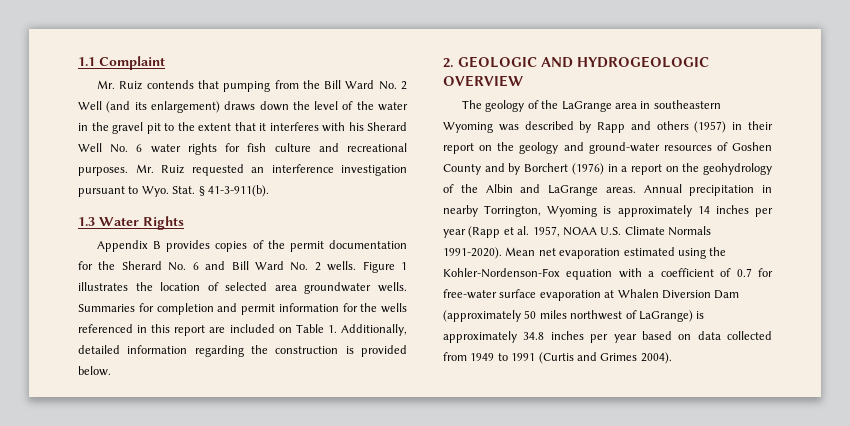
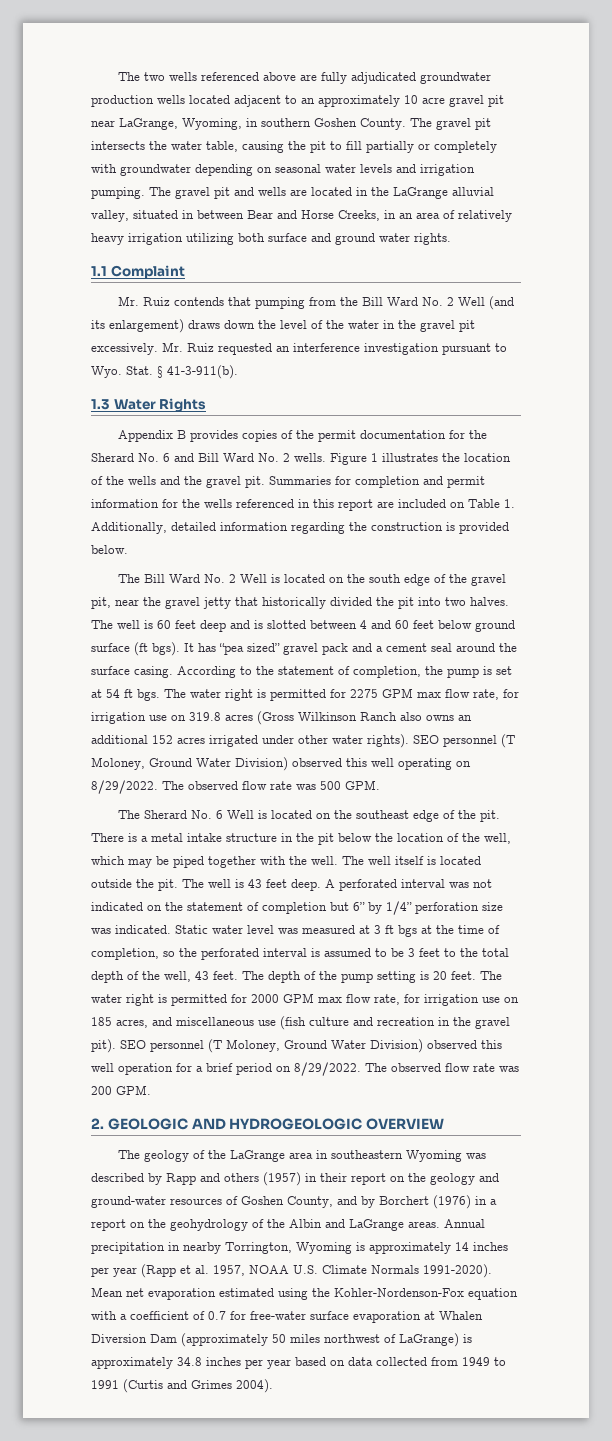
+ The two wells referenced above are fully adjudicated groundwater production wells located adjacent to an approximately 10 acre gravel pit near LaGrange, Wyoming, in southern Goshen County. The gravel pit intersects the water table, causing the pit to fill partially or completely with groundwater depending on seasonal water levels and irrigation pumping. The gravel pit and wells are located in the LaGrange alluvial valley, situated in between Bear and Horse Creeks, in an area of relatively heavy irrigation utilizing both surface and ground water rights.
- Mr. Ruiz contends that pumping from the Bill Ward No. 2 Well (and its enlargement) draws down the level of the water in the gravel pit to the extent that it interferes with his Sherard Well No. 6 water rights for fish culture and recreational purposes.
+ Mr. Ruiz contends that pumping from the Bill Ward No. 2 Well (and its enlargement) draws down the level of the water in the gravel pit excessively.
- Figure 1 illustrates the location of selected area groundwater wells.
+ Figure 1 illustrates the location of the wells and the gravel pit.
+ The Bill Ward No. 2 Well is located on the south edge of the gravel pit, near the gravel jetty that historically divided the pit into two halves. The well is 60 feet deep and is slotted between 4 and 60 feet below ground surface (ft bgs). It has “pea sized” gravel pack and a cement seal around the surface casing. According to the statement of completion, the pump is set at 54 ft bgs. The water right is permitted for 2275 GPM max flow rate, for irrigation use on 319.8 acres (Gross Wilkinson Ranch also owns an additional 152 acres irrigated under other water rights). SEO personnel (T Moloney, Ground Water Division) observed this well operating on 8/29/2022. The observed flow rate was 500 GPM.
+ The Sherard No. 6 Well is located on the southeast edge of the pit. There is a metal intake structure in the pit below the location of the well, which may be piped together with the well. The well itself is located outside the pit. The well is 43 feet deep. A perforated interval was not indicated on the statement of completion but 6” by 1/4” perforation size was indicated. Static water level was measured at 3 ft bgs at the time of completion, so the perforated interval is assumed to be 3 feet to the total depth of the well, 43 feet. The depth of the pump setting is 20 feet. The water right is permitted for 2000 GPM max flow rate, for irrigation use on 185 acres, and miscellaneous use (fish culture and recreation in the gravel pit). SEO personnel (T Moloney, Ground Water Division) observed this well operation for a brief period on 8/29/2022. The observed flow rate was 200 GPM.
- The geology of the LaGrange area in southeastern Wyoming was described by Rapp and others (1957) in their report on the geology and ground-water resources of Goshen County and by Borchert (1976) in a report on the geohydrology of the Albin and LaGrange areas.
+ The geology of the LaGrange area in southeastern Wyoming was described by Rapp and others (1957) in their report on the geology and ground-water resources of Goshen County, and by Borchert (1976) in a report on the geohydrology of the Albin and LaGrange areas.

